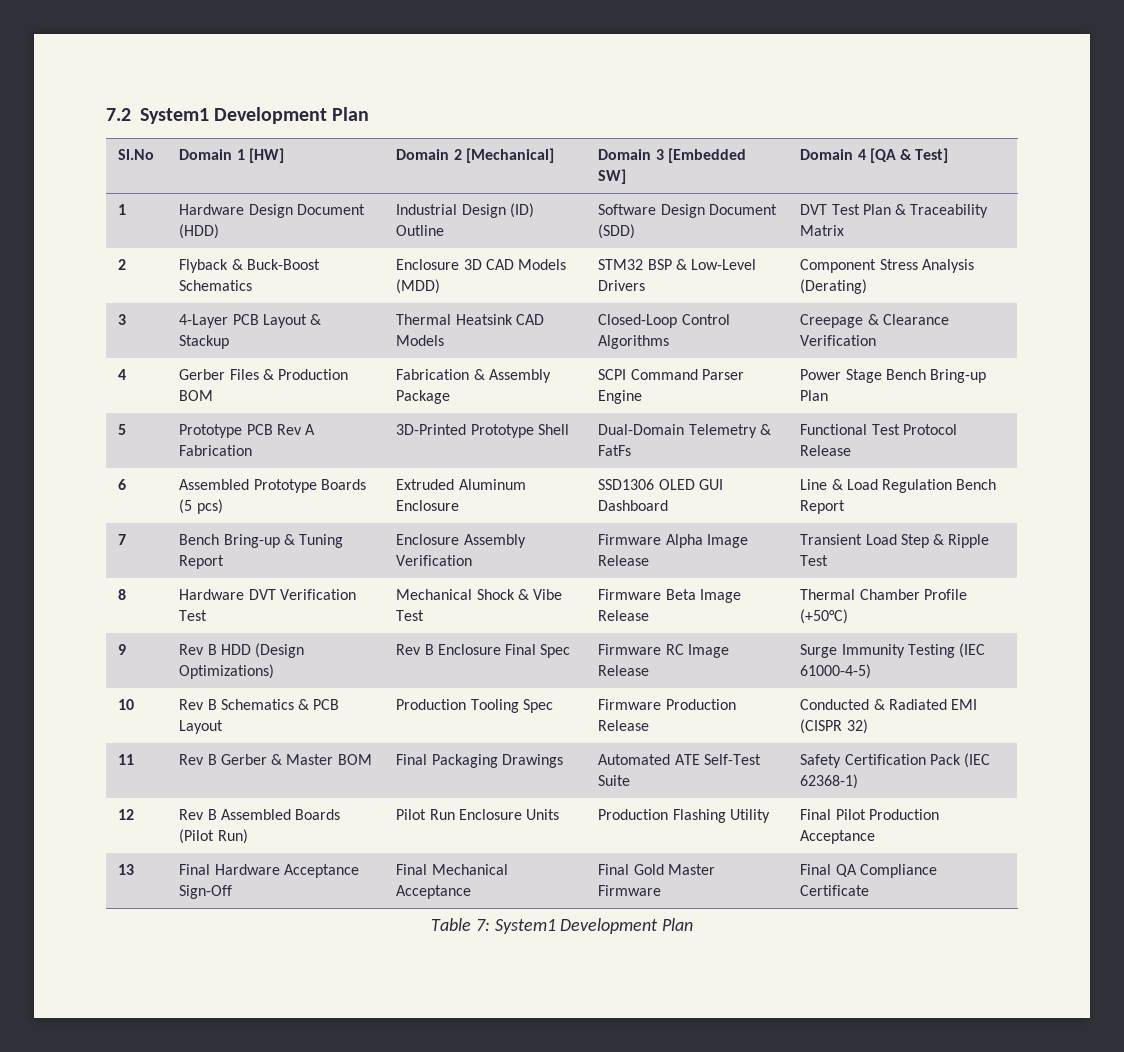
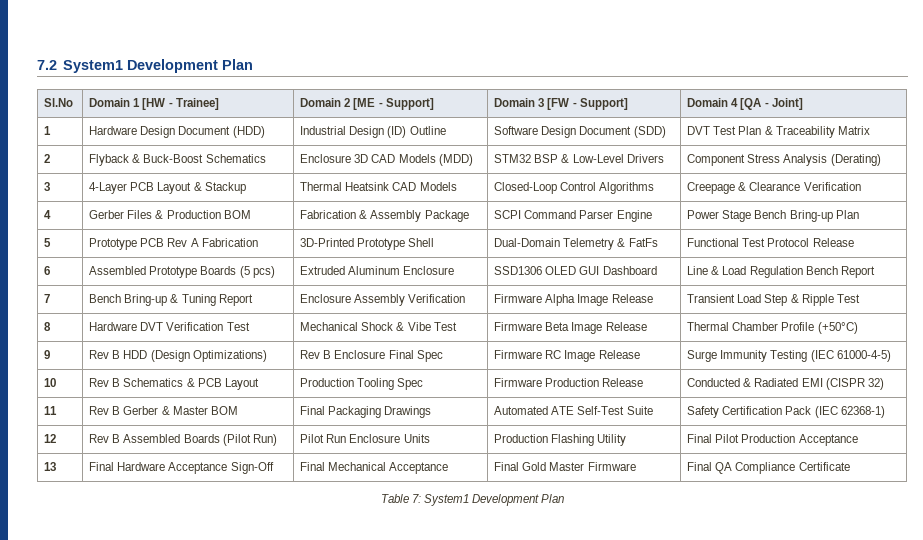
- Sl.No | Domain 1 [HW] | Domain 2 [Mechanical] | Domain 3 [Embedded SW] | Domain 4 [QA & Test]
+ Sl.No | Domain 1 [HW - Trainee] | Domain 2 [ME - Support] | Domain 3 [FW - Support] | Domain 4 [QA - Joint]

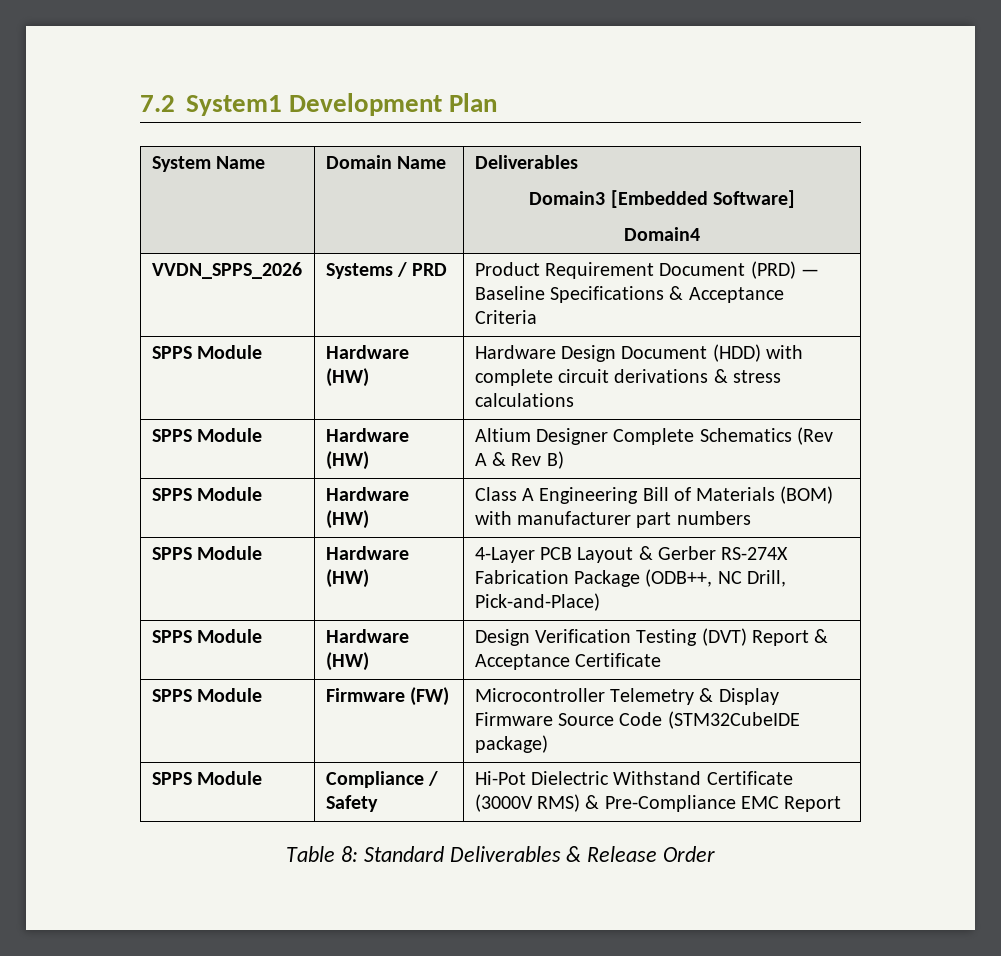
- Sl.No | Domain 1 [HW - Trainee] | Domain 2 [ME - Support] | Domain 3 [FW - Support] | Domain 4 [QA - Joint]
- 1 | Hardware Design Document (HDD) | Industrial Design (ID) Outline | Software Design Document (SDD) | DVT Test Plan & Traceability Matrix
- 2 | Flyback & Buck-Boost Schematics | Enclosure 3D CAD Models (MDD) | STM32 BSP & Low-Level Drivers | Component Stress Analysis (Derating)
- 3 | 4-Layer PCB Layout & Stackup | Thermal Heatsink CAD Models | Closed-Loop Control Algorithms | Creepage & Clearance Verification
- 4 | Gerber Files & Production BOM | Fabrication & Assembly Package | SCPI Command Parser Engine | Power Stage Bench Bring-up Plan
- 5 | Prototype PCB Rev A Fabrication | 3D-Printed Prototype Shell | Dual-Domain Telemetry & FatFs | Functional Test Protocol Release
- 6 | Assembled Prototype Boards (5 pcs) | Extruded Aluminum Enclosure | SSD1306 OLED GUI Dashboard | Line & Load Regulation Bench Report
- 7 | Bench Bring-up & Tuning Report | Enclosure Assembly Verification | Firmware Alpha Image Release | Transient Load Step & Ripple Test
- 8 | Hardware DVT Verification Test | Mechanical Shock & Vibe Test | Firmware Beta Image Release | Thermal Chamber Profile (+50°C)
- 9 | Rev B HDD (Design Optimizations) | Rev B Enclosure Final Spec | Firmware RC Image Release | Surge Immunity Testing (IEC 61000-4-5)
- 10 | Rev B Schematics & PCB Layout | Production Tooling Spec | Firmware Production Release | Conducted & Radiated EMI (CISPR 32)
- 11 | Rev B Gerber & Master BOM | Final Packaging Drawings | Automated ATE Self-Test Suite | Safety Certification Pack (IEC 62368-1)
- 12 | Rev B Assembled Boards (Pilot Run) | Pilot Run Enclosure Units | Production Flashing Utility | Final Pilot Production Acceptance
- 13 | Final Hardware Acceptance Sign-Off | Final Mechanical Acceptance | Final Gold Master Firmware | Final QA Compliance Certificate
- Table 7: System1 Development Plan
+ System Name | Domain Name | Deliverables
+ Domain3 [Embedded Software]
+ Domain4
+ VVDN_SPPS_2026 | Systems / PRD | Product Requirement Document (PRD) — Baseline Specifications & Acceptance Criteria
+ SPPS Module | Hardware (HW) | Hardware Design Document (HDD) with complete circuit derivations & stress calculations
+ SPPS Module | Hardware (HW) | Altium Designer Complete Schematics (Rev A & Rev B)
+ SPPS Module | Hardware (HW) | Class A Engineering Bill of Materials (BOM) with manufacturer part numbers
+ SPPS Module | Hardware (HW) | 4-Layer PCB Layout & Gerber RS-274X Fabrication Package (ODB++, NC Drill, Pick-and-Place)
+ SPPS Module | Hardware (HW) | Design Verification Testing (DVT) Report & Acceptance Certificate
+ SPPS Module | Firmware (FW) | Microcontroller Telemetry & Display Firmware Source Code (STM32CubeIDE package)
+ SPPS Module | Compliance / Safety | Hi-Pot Dielectric Withstand Certificate (3000V RMS) & Pre-Compliance EMC Report
+ Table 8: Standard Deliverables & Release Order

